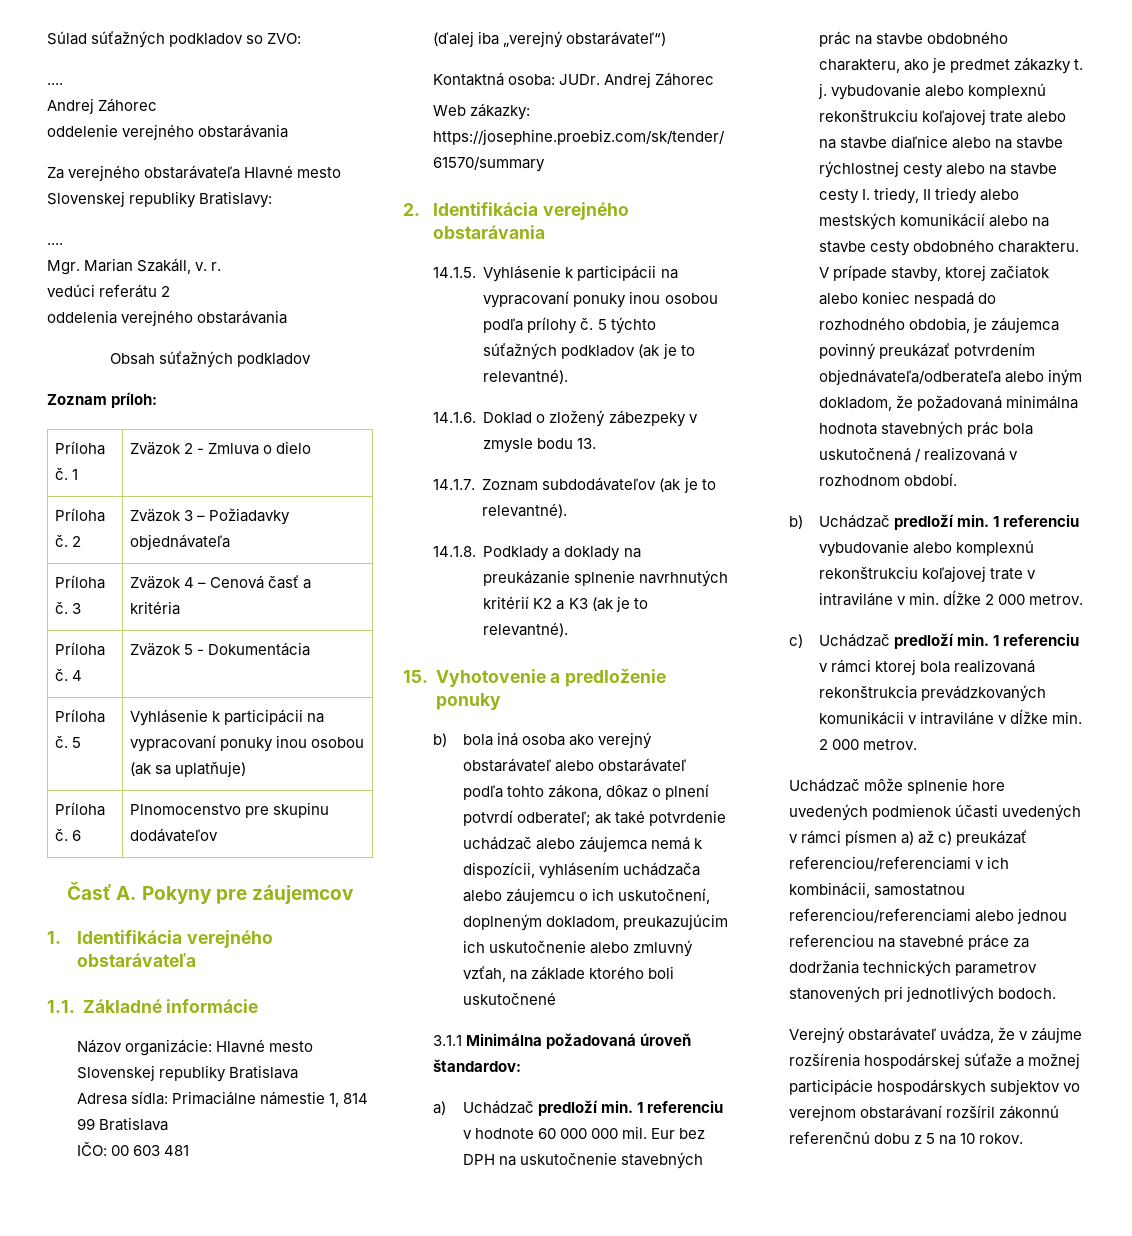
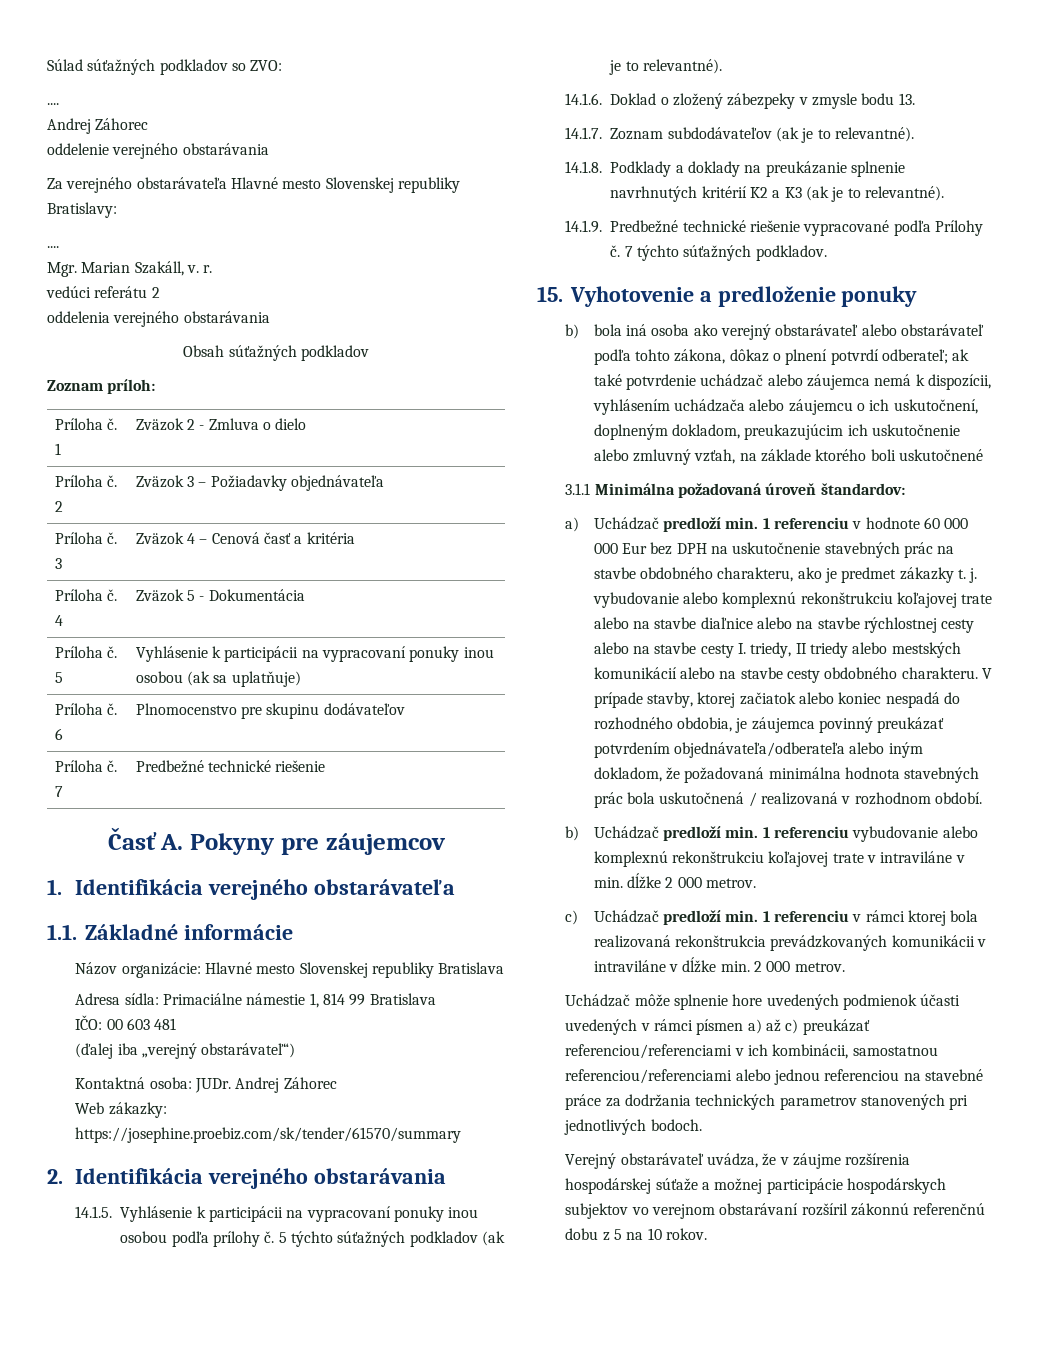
+ Príloha č. 7 | Predbežné technické riešenie
+ 14.1.9. Predbežné technické riešenie vypracované podľa Prílohy č. 7 týchto súťažných podkladov.
- a) Uchádzač predloží min. 1 referenciu v hodnote 60 000 000 mil. Eur bez DPH na uskutočnenie stavebných prác na stavbe obdobného charakteru, ako je predmet zákazky t. j. vybudovanie alebo komplexnú rekonštrukciu koľajovej trate alebo na stavbe diaľnice alebo na stavbe rýchlostnej cesty alebo na stavbe cesty I. triedy, II triedy alebo mestských komunikácií alebo na stavbe cesty obdobného charakteru.
+ a) Uchádzač predloží min. 1 referenciu v hodnote 60 000 000 Eur bez DPH na uskutočnenie stavebných prác na stavbe obdobného charakteru, ako je predmet zákazky t. j. vybudovanie alebo komplexnú rekonštrukciu koľajovej trate alebo na stavbe diaľnice alebo na stavbe rýchlostnej cesty alebo na stavbe cesty I. triedy, II triedy alebo mestských komunikácií alebo na stavbe cesty obdobného charakteru.

